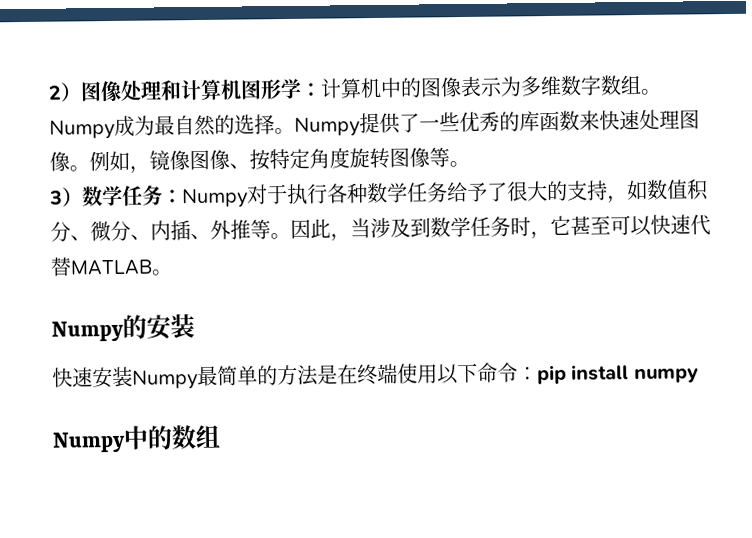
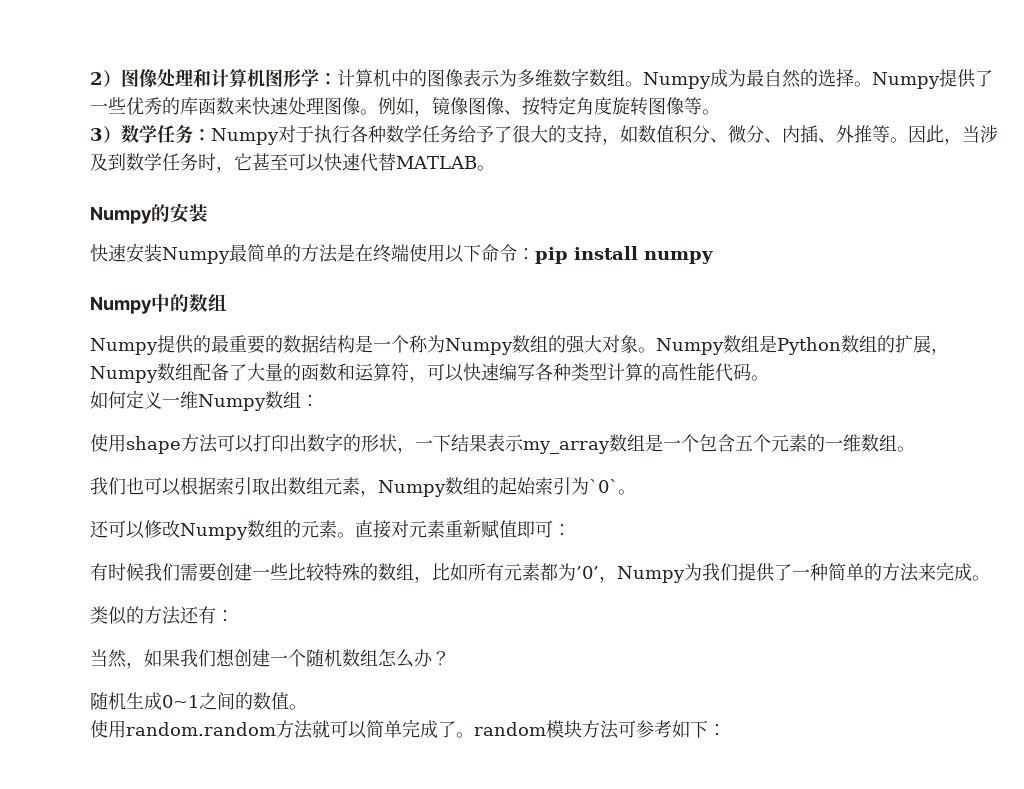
+ Numpy提供的最重要的数据结构是一个称为Numpy数组的强大对象。Numpy数组是Python数组的扩展，Numpy数组配备了大量的函数和运算符，可以快速编写各种类型计算的高性能代码。
+ 如何定义一维Numpy数组：
+ 使用shape方法可以打印出数字的形状，一下结果表示my_array数组是一个包含五个元素的一维数组。
+ 我们也可以根据索引取出数组元素，Numpy数组的起始索引为`0`。
+ 还可以修改Numpy数组的元素。直接对元素重新赋值即可：
+ 有时候我们需要创建一些比较特殊的数组，比如所有元素都为’0’，Numpy为我们提供了一种简单的方法来完成。
+ 类似的方法还有：
+ 当然，如果我们想创建一个随机数组怎么办？
+ 随机生成0~1之间的数值。
+ 使用random.random方法就可以简单完成了。random模块方法可参考如下：

